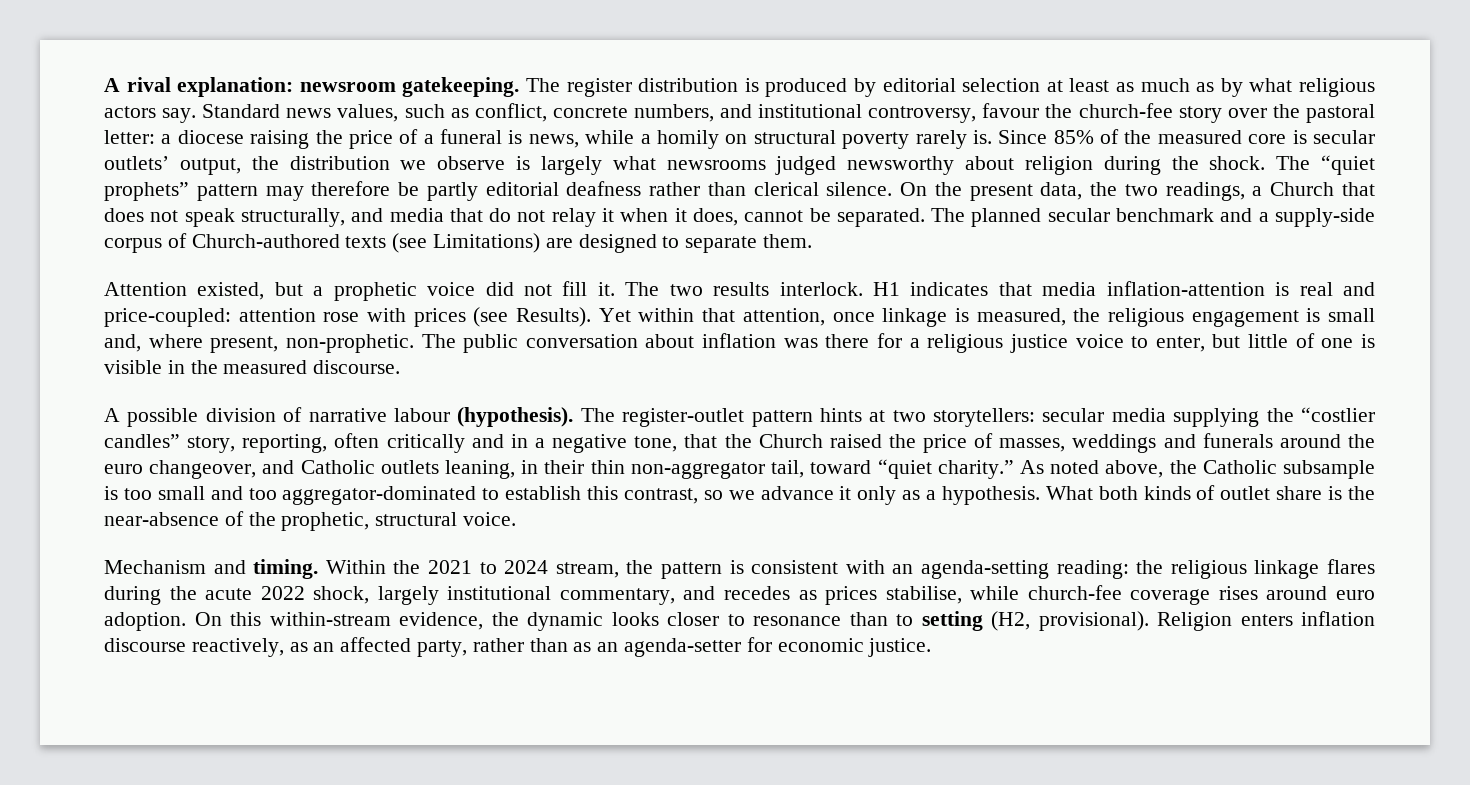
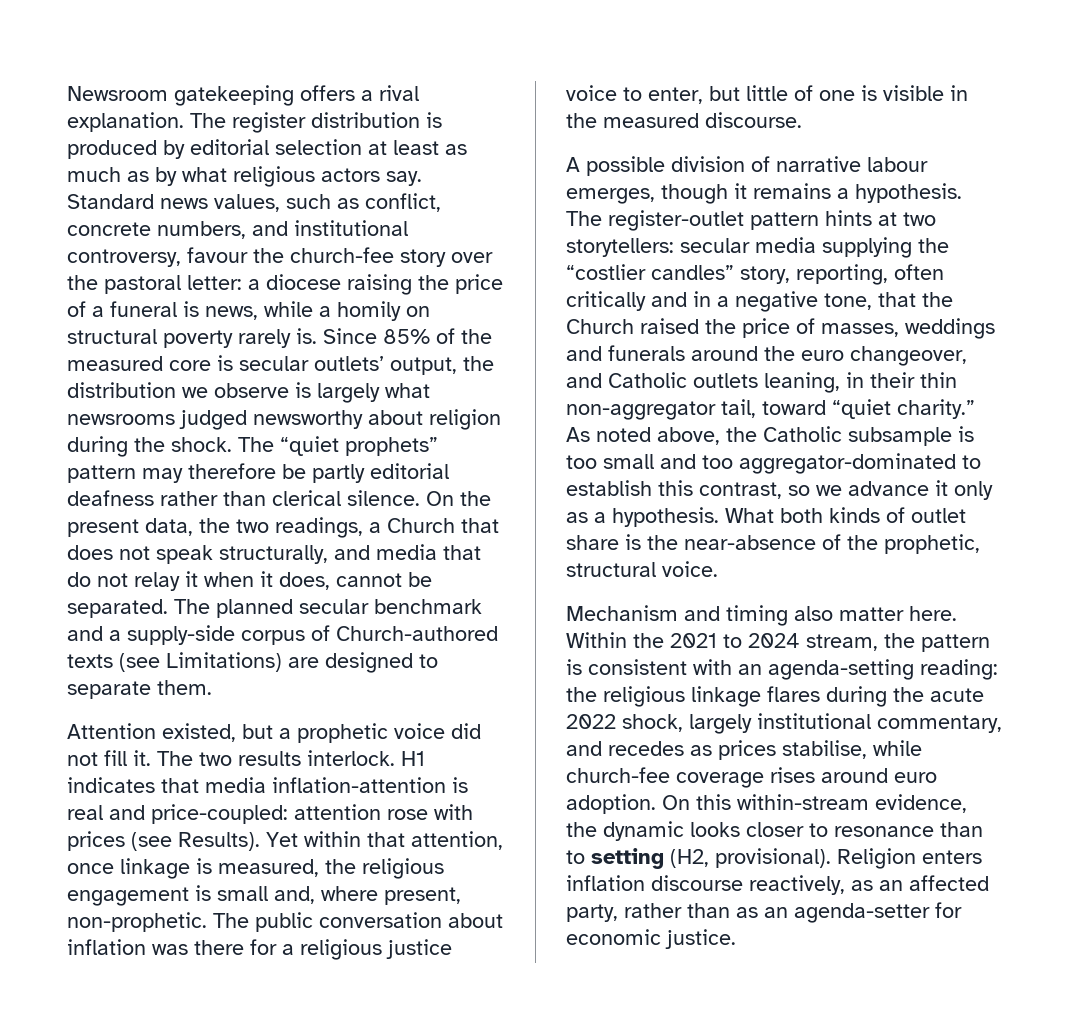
- A rival explanation: newsroom gatekeeping.
+ Newsroom gatekeeping offers a rival explanation.
- A possible division of narrative labour (hypothesis).
+ A possible division of narrative labour emerges, though it remains a hypothesis.
- Mechanism and timing.
+ Mechanism and timing also matter here.

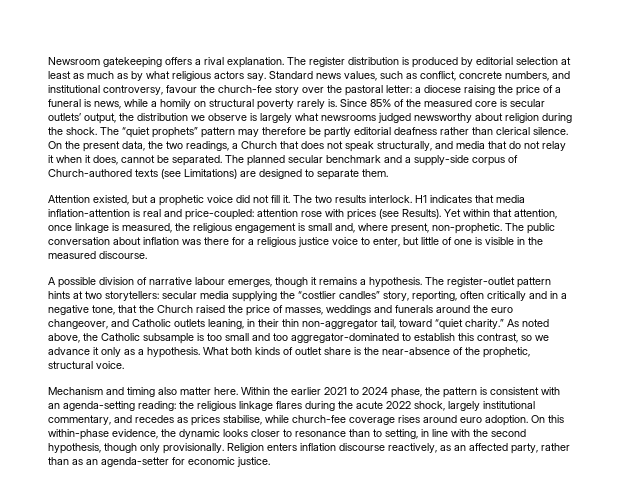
- Within the 2021 to 2024 stream, the pattern is consistent with an agenda-setting reading: the religious linkage flares during the acute 2022 shock, largely institutional commentary, and recedes as prices stabilise, while church-fee coverage rises around euro adoption.
+ Within the earlier 2021 to 2024 phase, the pattern is consistent with an agenda-setting reading: the religious linkage flares during the acute 2022 shock, largely institutional commentary, and recedes as prices stabilise, while church-fee coverage rises around euro adoption.
- On this within-stream evidence, the dynamic looks closer to resonance than to setting (H2, provisional).
+ On this within-phase evidence, the dynamic looks closer to resonance than to setting, in line with the second hypothesis, though only provisionally.

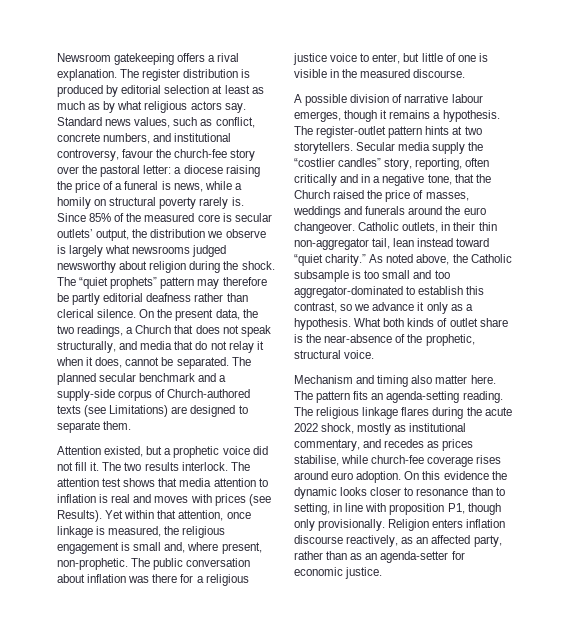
- H1 indicates that media inflation-attention is real and price-coupled: attention rose with prices (see Results).
+ The attention test shows that media attention to inflation is real and moves with prices (see Results).
- The register-outlet pattern hints at two storytellers: secular media supplying the “costlier candles” story, reporting, often critically and in a negative tone, that the Church raised the price of masses, weddings and funerals around the euro changeover, and Catholic outlets leaning, in their thin non-aggregator tail, toward “quiet charity.”
+ The register-outlet pattern hints at two storytellers. Secular media supply the “costlier candles” story, reporting, often critically and in a negative tone, that the Church raised the price of masses, weddings and funerals around the euro changeover. Catholic outlets, in their thin non-aggregator tail, lean instead toward “quiet charity.”
- Within the earlier 2021 to 2024 phase, the pattern is consistent with an agenda-setting reading: the religious linkage flares during the acute 2022 shock, largely institutional commentary, and recedes as prices stabilise, while church-fee coverage rises around euro adoption.
+ The pattern fits an agenda-setting reading. The religious linkage flares during the acute 2022 shock, mostly as institutional commentary, and recedes as prices stabilise, while church-fee coverage rises around euro adoption.
- On this within-phase evidence, the dynamic looks closer to resonance than to setting, in line with the second hypothesis, though only provisionally.
+ On this evidence the dynamic looks closer to resonance than to setting, in line with proposition P1, though only provisionally.

